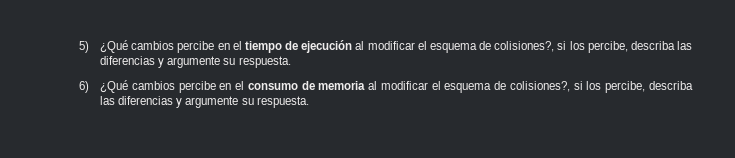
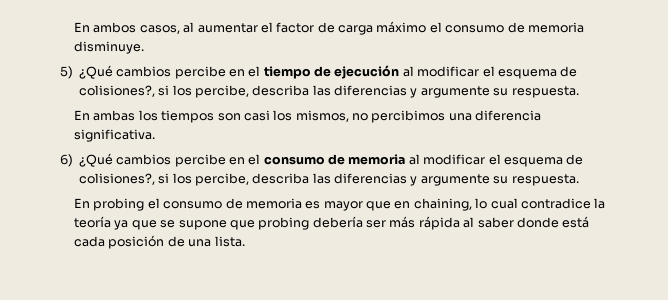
+ En ambos casos, al aumentar el factor de carga máximo el consumo de memoria disminuye.
+ En ambas los tiempos son casi los mismos, no percibimos una diferencia significativa.
+ En probing el consumo de memoria es mayor que en chaining, lo cual contradice la teoría ya que se supone que probing debería ser más rápida al saber donde está cada posición de una lista.

